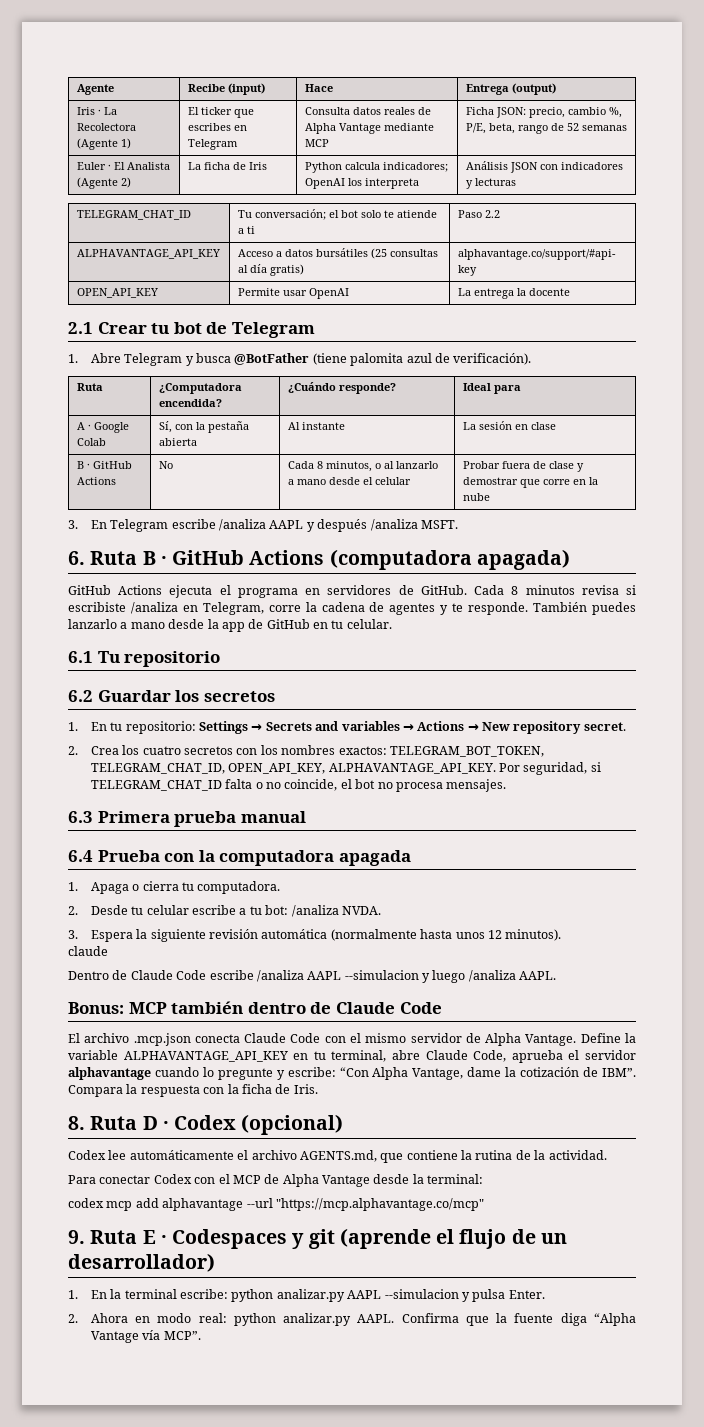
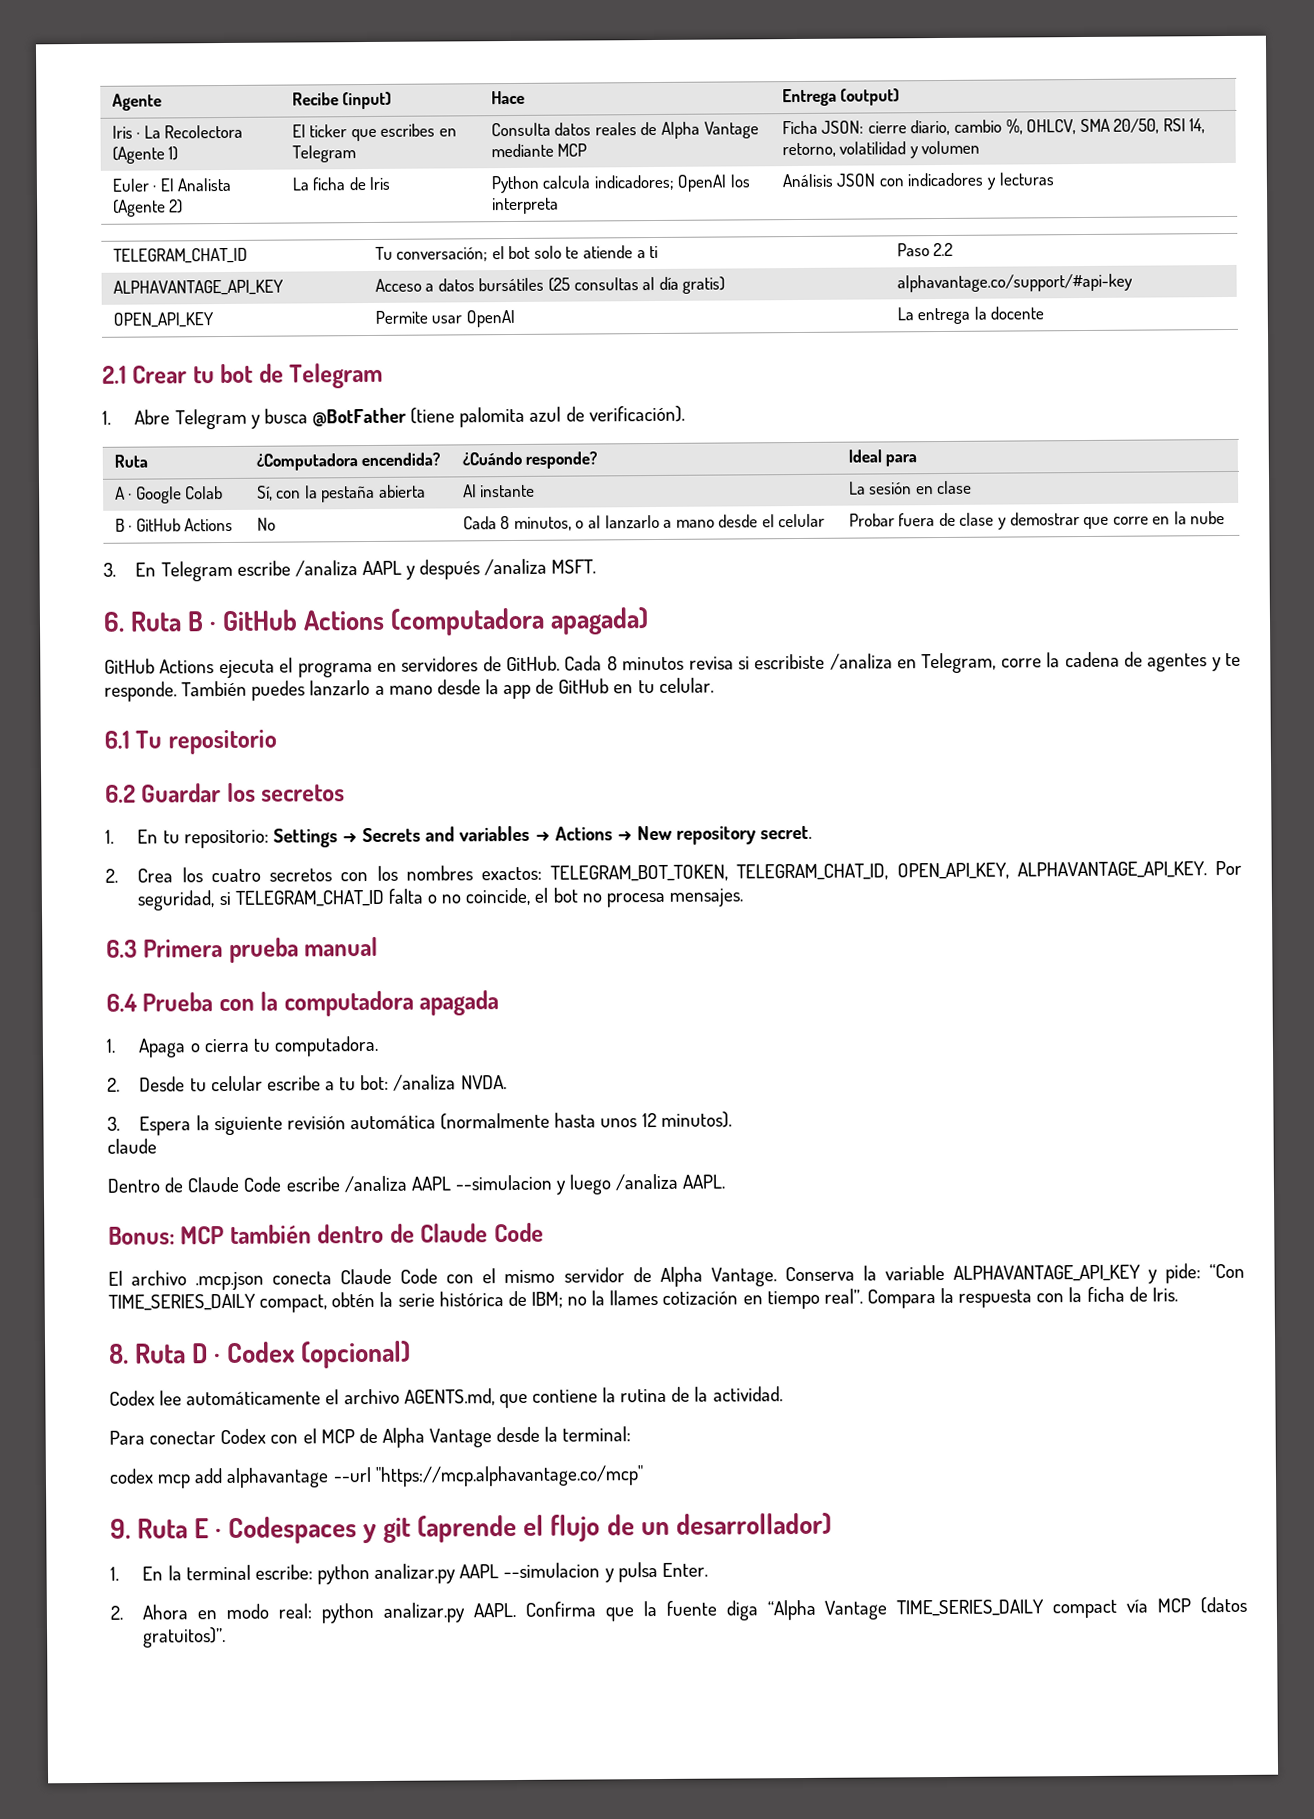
- Iris · La Recolectora (Agente 1) | El ticker que escribes en Telegram | Consulta datos reales de Alpha Vantage mediante MCP | Ficha JSON: precio, cambio %, P/E, beta, rango de 52 semanas
+ Iris · La Recolectora (Agente 1) | El ticker que escribes en Telegram | Consulta datos reales de Alpha Vantage mediante MCP | Ficha JSON: cierre diario, cambio %, OHLCV, SMA 20/50, RSI 14, retorno, volatilidad y volumen
- Define la variable ALPHAVANTAGE_API_KEY en tu terminal, abre Claude Code, aprueba el servidor alphavantage cuando lo pregunte y escribe: “Con Alpha Vantage, dame la cotización de IBM”.
+ Conserva la variable ALPHAVANTAGE_API_KEY y pide: “Con TIME_SERIES_DAILY compact, obtén la serie histórica de IBM; no la llames cotización en tiempo real”.
- Confirma que la fuente diga “Alpha Vantage vía MCP”.
+ Confirma que la fuente diga “Alpha Vantage TIME_SERIES_DAILY compact vía MCP (datos gratuitos)”.

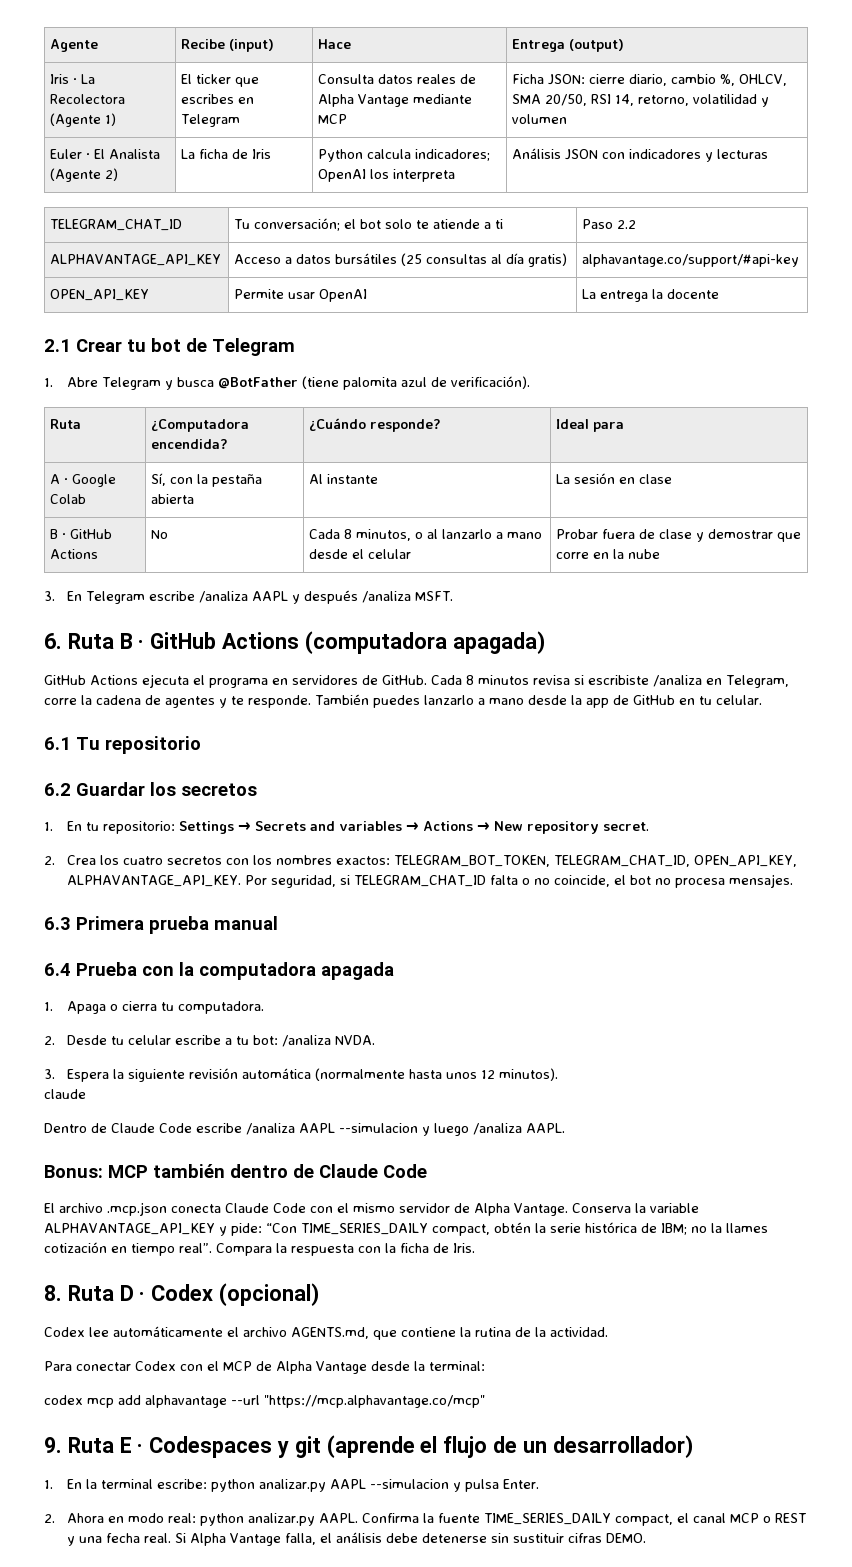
- Confirma que la fuente diga “Alpha Vantage TIME_SERIES_DAILY compact vía MCP (datos gratuitos)”.
+ Confirma la fuente TIME_SERIES_DAILY compact, el canal MCP o REST y una fecha real. Si Alpha Vantage falla, el análisis debe detenerse sin sustituir cifras DEMO.

